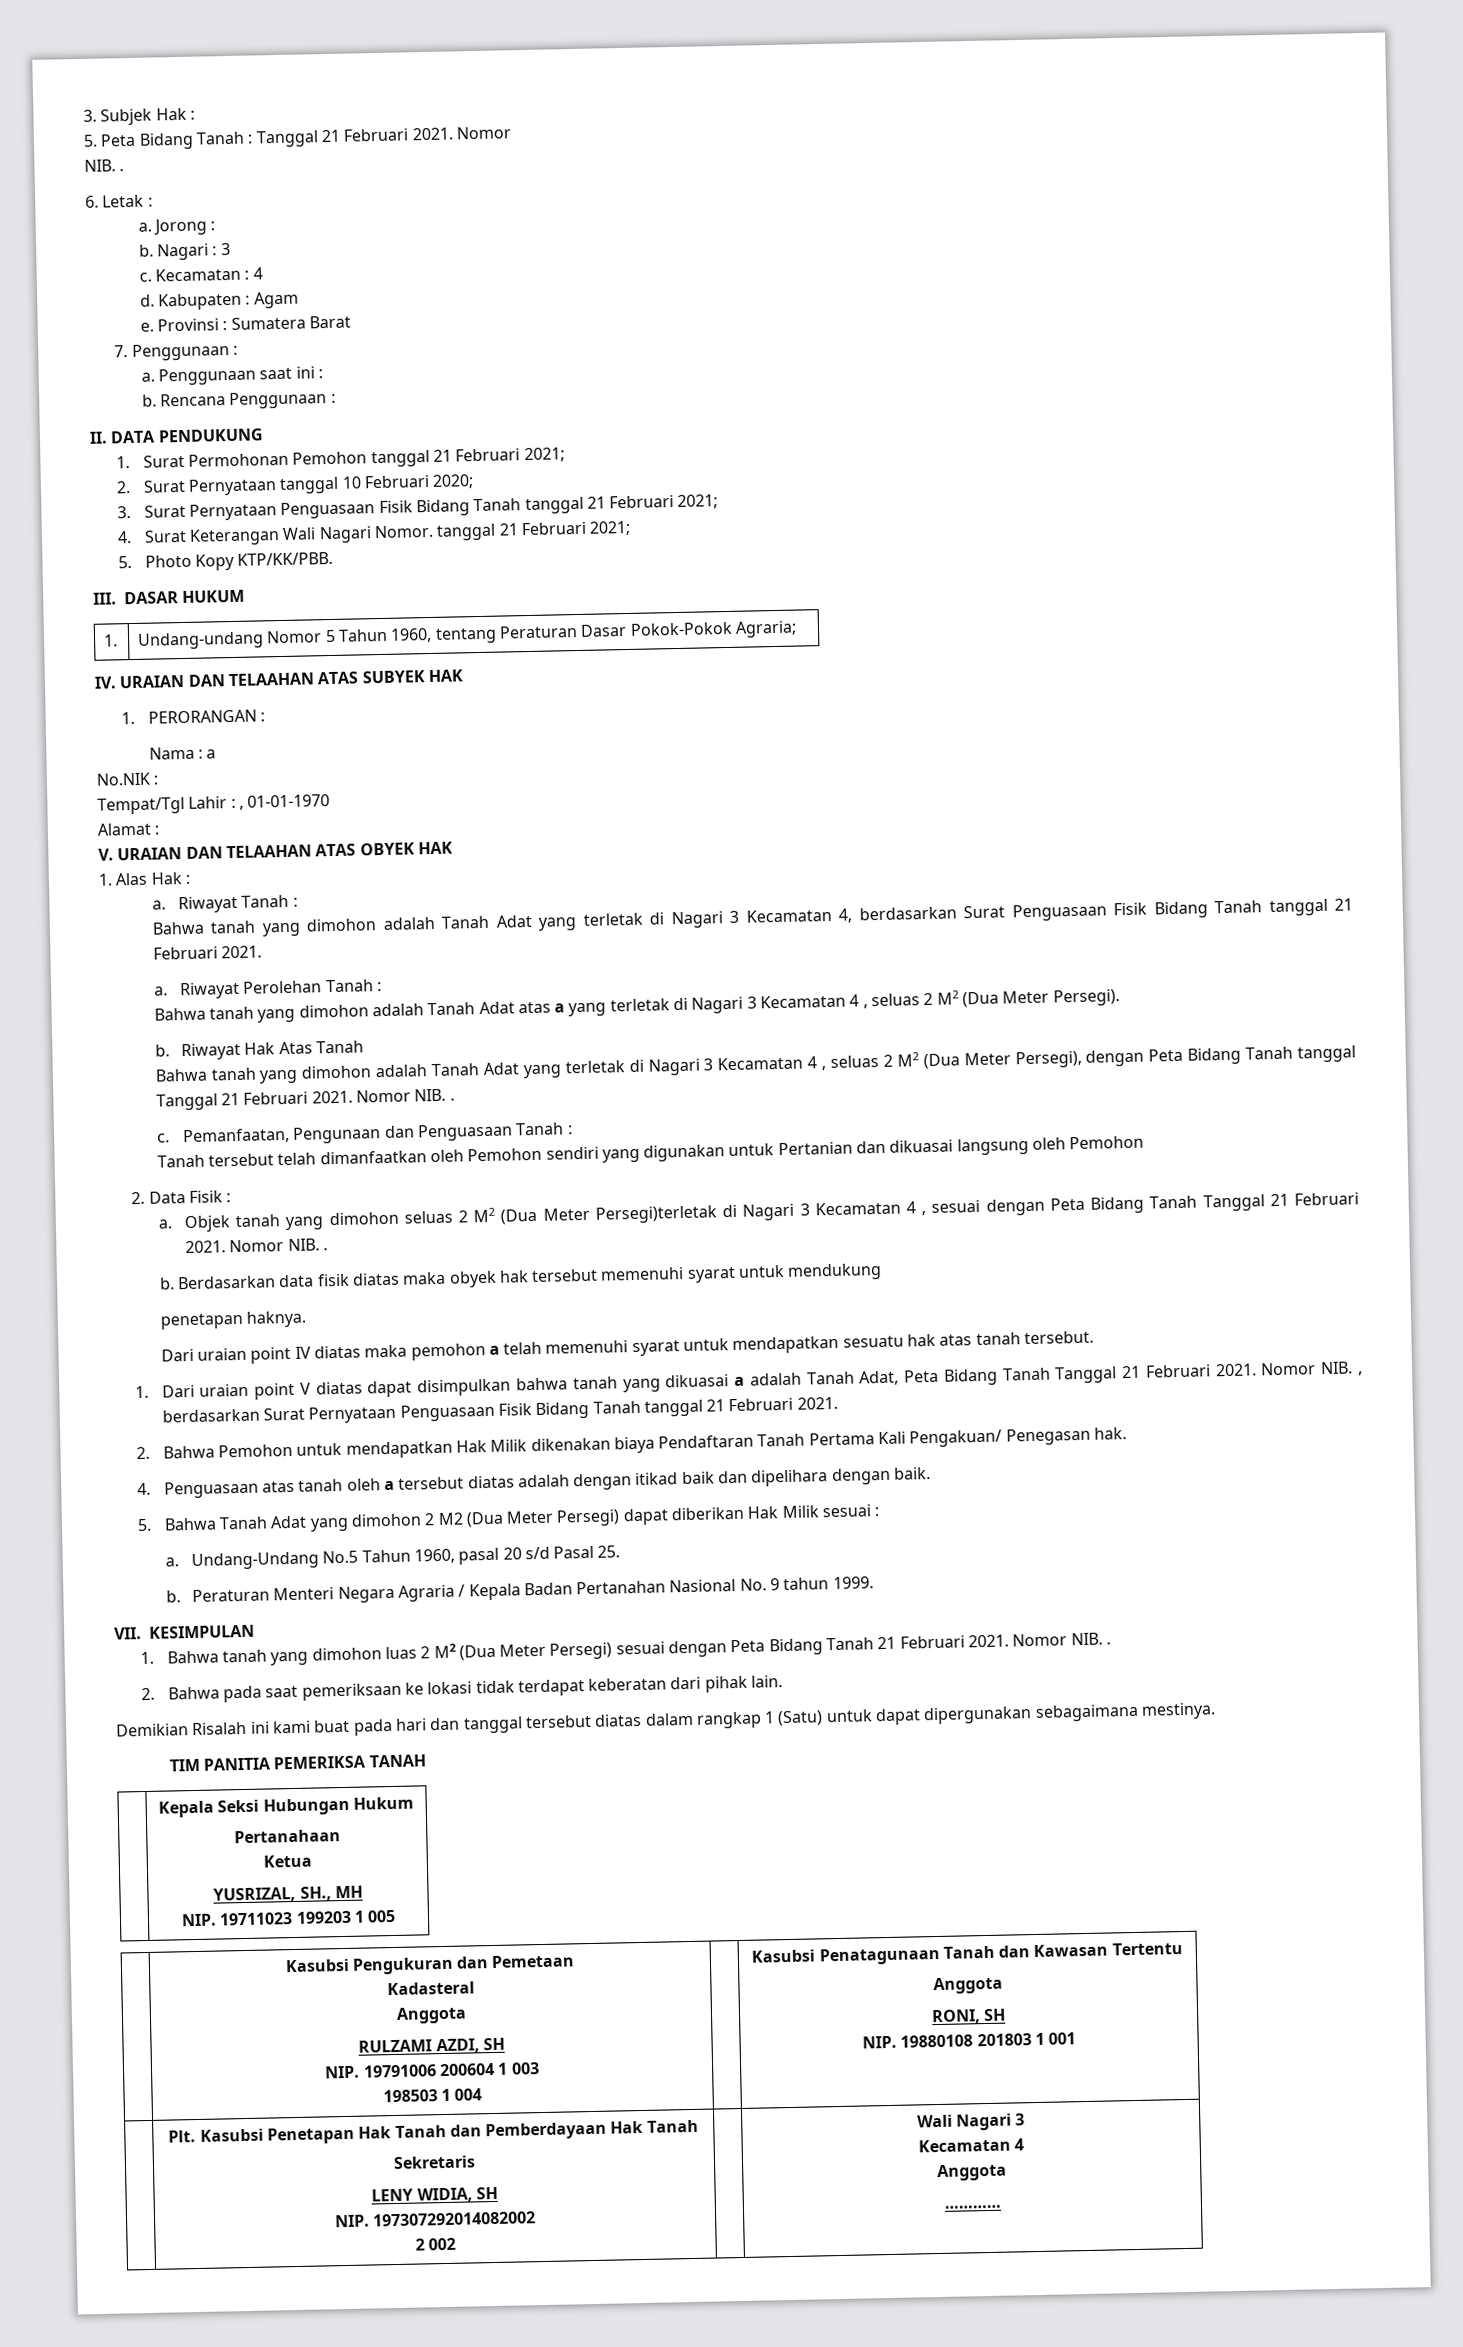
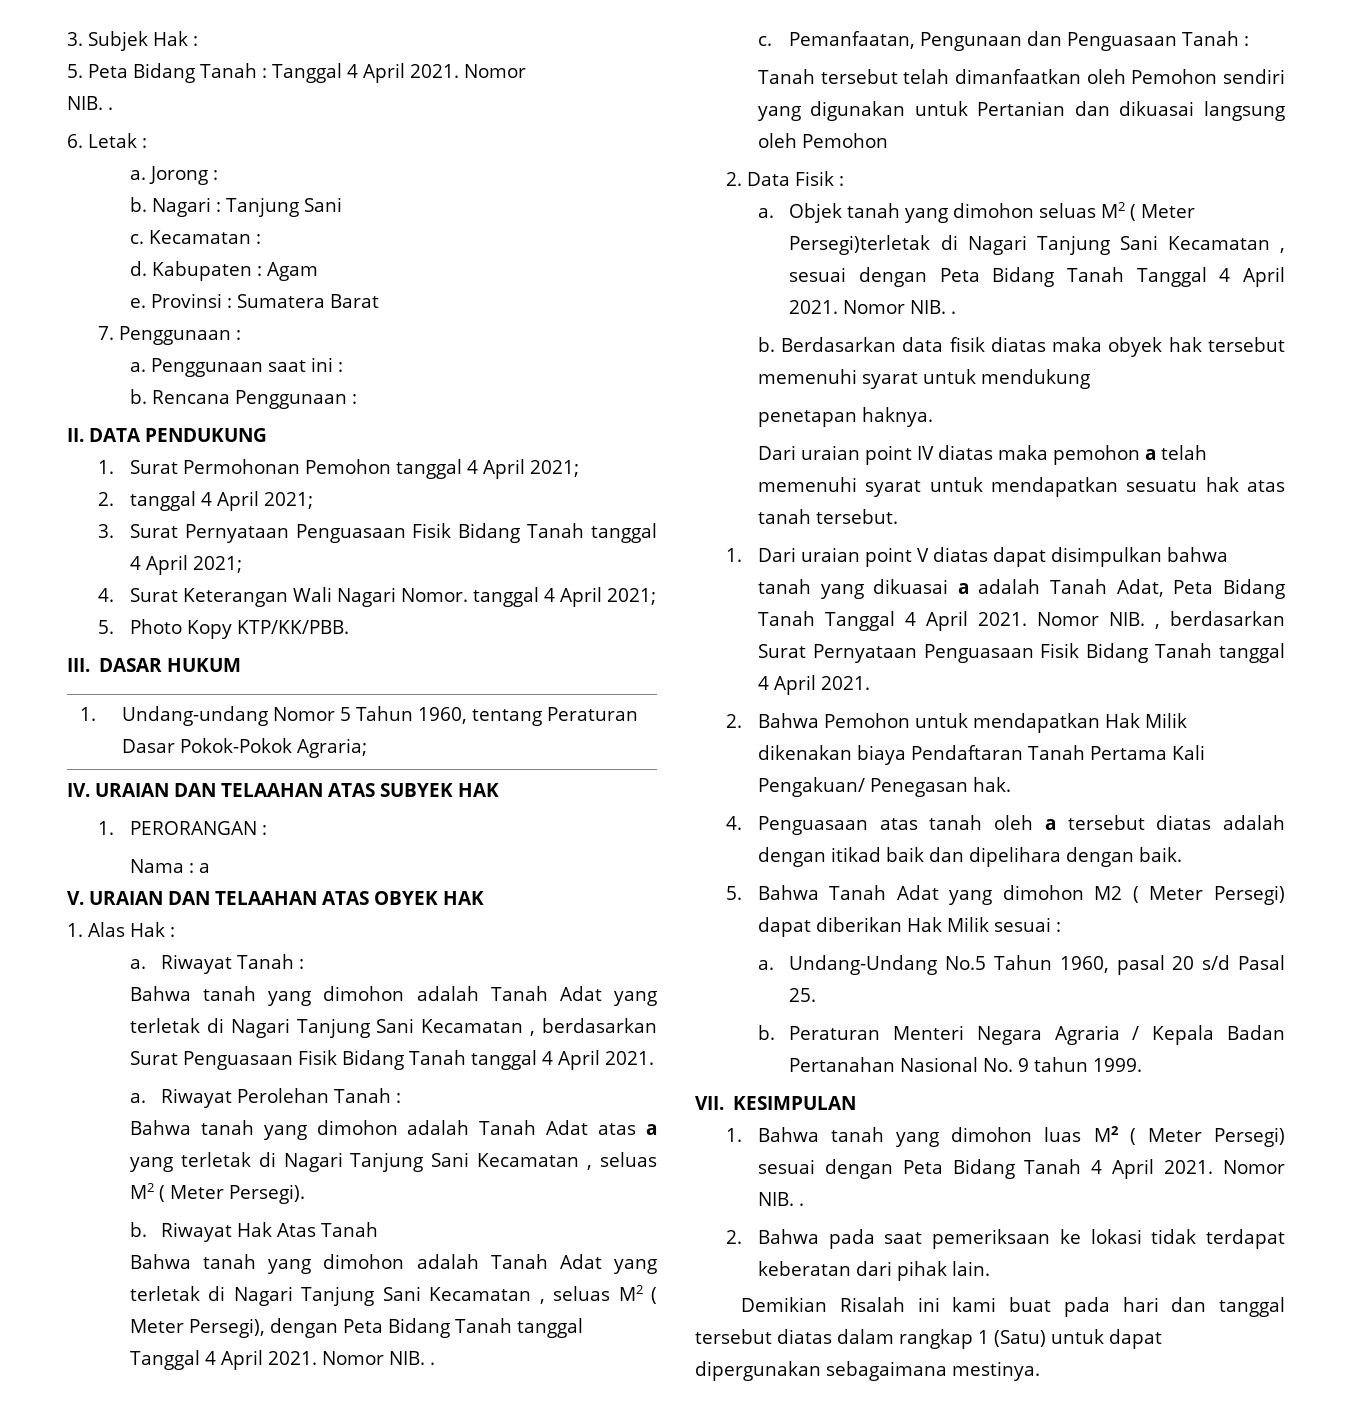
- 5. Peta Bidang Tanah : Tanggal 21 Februari 2021.
+ 5. Peta Bidang Tanah : Tanggal 4 April 2021.
- Nagari : 3
+ Nagari : Tanjung Sani
- Kecamatan : 4
+ Kecamatan :
- 1. Surat Permohonan Pemohon tanggal 21 Februari 2021;
+ 1. Surat Permohonan Pemohon tanggal 4 April 2021;
- 2. Surat Pernyataan tanggal 10 Februari 2020;
+ 2. tanggal 4 April 2021;
- 3. Surat Pernyataan Penguasaan Fisik Bidang Tanah tanggal 21 Februari 2021;
+ 3. Surat Pernyataan Penguasaan Fisik Bidang Tanah tanggal 4 April 2021;
- 4. Surat Keterangan Wali Nagari Nomor. tanggal 21 Februari 2021;
+ 4. Surat Keterangan Wali Nagari Nomor. tanggal 4 April 2021;
- No.NIK :
- Tempat/Tgl Lahir : , 01-01-1970
- Alamat :
- Bahwa tanah yang dimohon adalah Tanah Adat yang terletak di Nagari 3 Kecamatan 4, berdasarkan Surat Penguasaan Fisik Bidang Tanah tanggal 21 Februari 2021.
+ Bahwa tanah yang dimohon adalah Tanah Adat yang terletak di Nagari Tanjung Sani Kecamatan , berdasarkan Surat Penguasaan Fisik Bidang Tanah tanggal 4 April 2021.
- Bahwa tanah yang dimohon adalah Tanah Adat atas a yang terletak di Nagari 3 Kecamatan 4 , seluas 2 M2 (Dua Meter Persegi).
+ Bahwa tanah yang dimohon adalah Tanah Adat atas a yang terletak di Nagari Tanjung Sani Kecamatan , seluas M2 ( Meter Persegi).
- Bahwa tanah yang dimohon adalah Tanah Adat yang terletak di Nagari 3 Kecamatan 4 , seluas 2 M2 (Dua Meter Persegi), dengan Peta Bidang Tanah tanggal Tanggal 21 Februari 2021.
+ Bahwa tanah yang dimohon adalah Tanah Adat yang terletak di Nagari Tanjung Sani Kecamatan , seluas M2 ( Meter Persegi), dengan Peta Bidang Tanah tanggal Tanggal 4 April 2021.
- Objek tanah yang dimohon seluas 2 M2 (Dua Meter Persegi)terletak di Nagari 3 Kecamatan 4 , sesuai dengan Peta Bidang Tanah Tanggal 21 Februari 2021.
+ Objek tanah yang dimohon seluas M2 ( Meter Persegi)terletak di Nagari Tanjung Sani Kecamatan , sesuai dengan Peta Bidang Tanah Tanggal 4 April 2021.
- 1. Dari uraian point V diatas dapat disimpulkan bahwa tanah yang dikuasai a adalah Tanah Adat, Peta Bidang Tanah Tanggal 21 Februari 2021.
+ 1. Dari uraian point V diatas dapat disimpulkan bahwa tanah yang dikuasai a adalah Tanah Adat, Peta Bidang Tanah Tanggal 4 April 2021.
- Nomor NIB. , berdasarkan Surat Pernyataan Penguasaan Fisik Bidang Tanah tanggal 21 Februari 2021.
+ Nomor NIB. , berdasarkan Surat Pernyataan Penguasaan Fisik Bidang Tanah tanggal 4 April 2021.
- 5. Bahwa Tanah Adat yang dimohon 2 M2 (Dua Meter Persegi) dapat diberikan Hak Milik sesuai :
+ 5. Bahwa Tanah Adat yang dimohon M2 ( Meter Persegi) dapat diberikan Hak Milik sesuai :
- 1. Bahwa tanah yang dimohon luas 2 M2 (Dua Meter Persegi) sesuai dengan Peta Bidang Tanah 21 Februari 2021.
+ 1. Bahwa tanah yang dimohon luas M2 ( Meter Persegi) sesuai dengan Peta Bidang Tanah 4 April 2021.
- TIM PANITIA PEMERIKSA TANAH
- | Kepala Seksi Hubungan Hukum
- Pertanahaan
- Ketua
- YUSRIZAL, SH., MH
- NIP. 19711023 199203 1 005
- | Kasubsi Pengukuran dan Pemetaan
- Kadasteral
- Anggota
- RULZAMI AZDI, SH
- NIP. 19791006 200604 1 003
- 198503 1 004 | | Kasubsi Penatagunaan Tanah dan Kawasan Tertentu
- Anggota
- RONI, SH
- NIP. 19880108 201803 1 001
- | Plt. Kasubsi Penetapan Hak Tanah dan Pemberdayaan Hak Tanah
- Sekretaris
- LENY WIDIA, SH
- NIP. 197307292014082002
- 2 002 | | Wali Nagari 3
- Kecamatan 4
- Anggota
- …………

